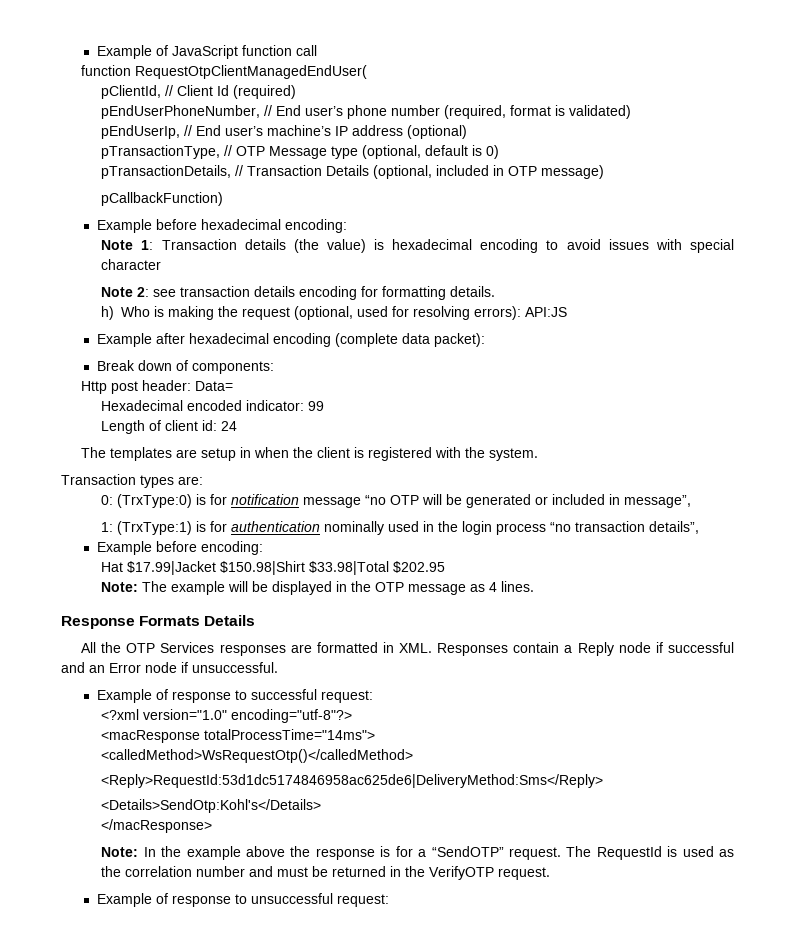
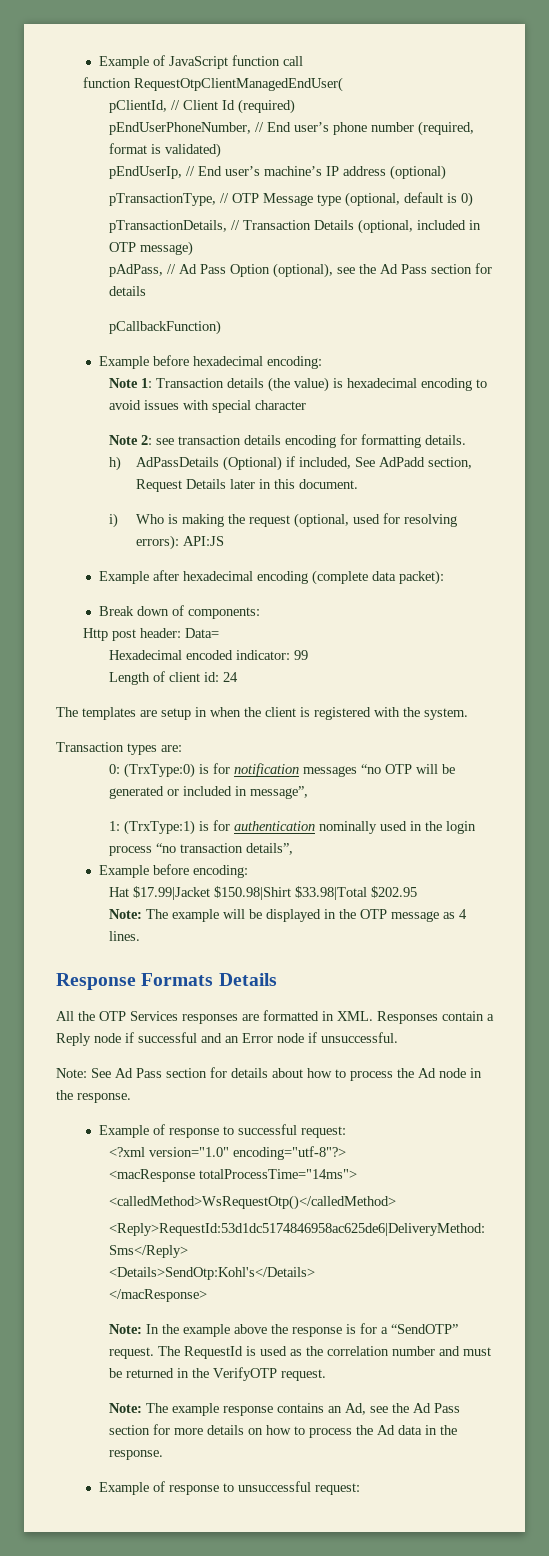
+ pAdPass, // Ad Pass Option (optional), see the Ad Pass section for details
- h) Who is making the request (optional, used for resolving errors): API:JS
+ h) AdPassDetails (Optional) if included, See AdPadd section, Request Details later in this document.
+ i) Who is making the request (optional, used for resolving errors): API:JS
- 0: (TrxType:0) is for notification message “no OTP will be generated or included in message”,
+ 0: (TrxType:0) is for notification messages “no OTP will be generated or included in message”,
+ Note: See Ad Pass section for details about how to process the Ad node in the response.
+ Note: The example response contains an Ad, see the Ad Pass section for more details on how to process the Ad data in the response.

